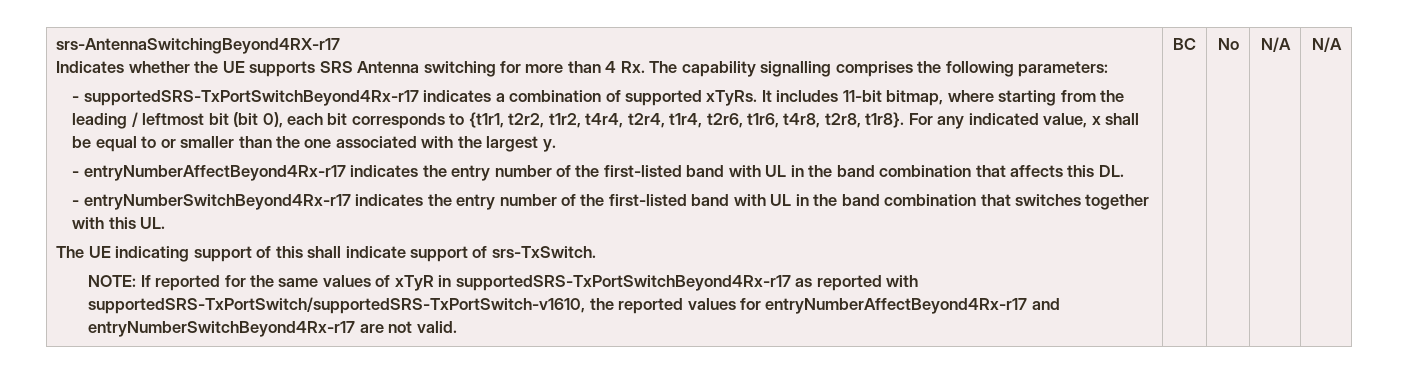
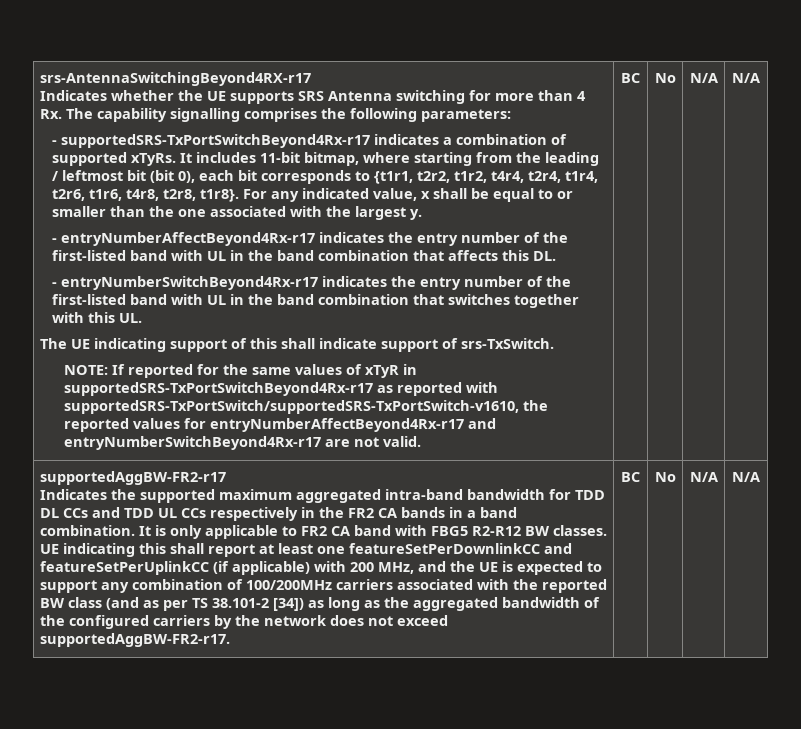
+ supportedAggBW-FR2-r17
+ Indicates the supported maximum aggregated intra-band bandwidth for TDD DL CCs and TDD UL CCs respectively in the FR2 CA bands in a band combination. It is only applicable to FR2 CA band with FBG5 R2-R12 BW classes. UE indicating this shall report at least one featureSetPerDownlinkCC and featureSetPerUplinkCC (if applicable) with 200 MHz, and the UE is expected to support any combination of 100/200MHz carriers associated with the reported BW class (and as per TS 38.101-2 [34]) as long as the aggregated bandwidth of the configured carriers by the network does not exceed supportedAggBW-FR2-r17. | BC | No | N/A | N/A

